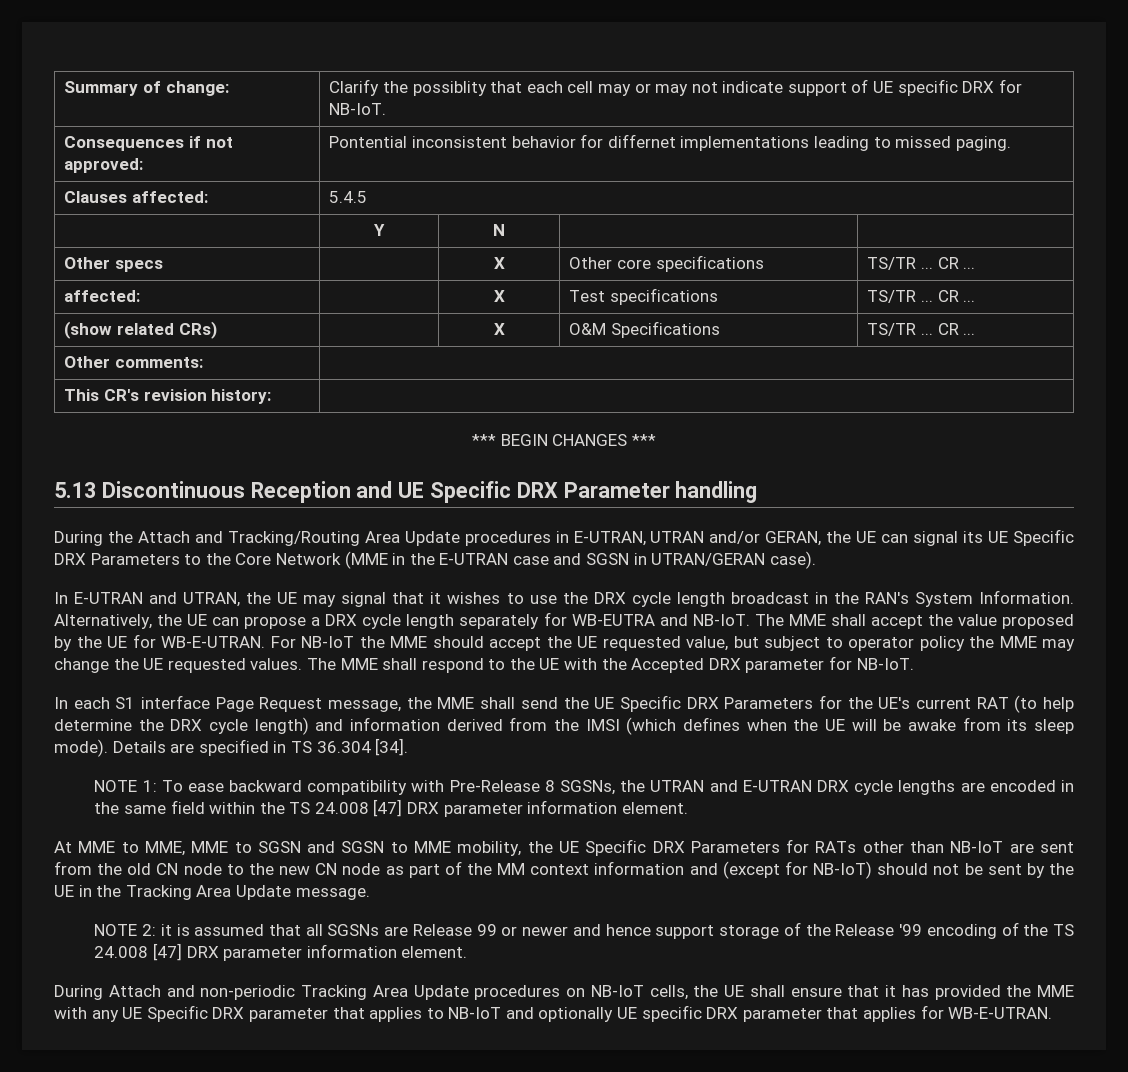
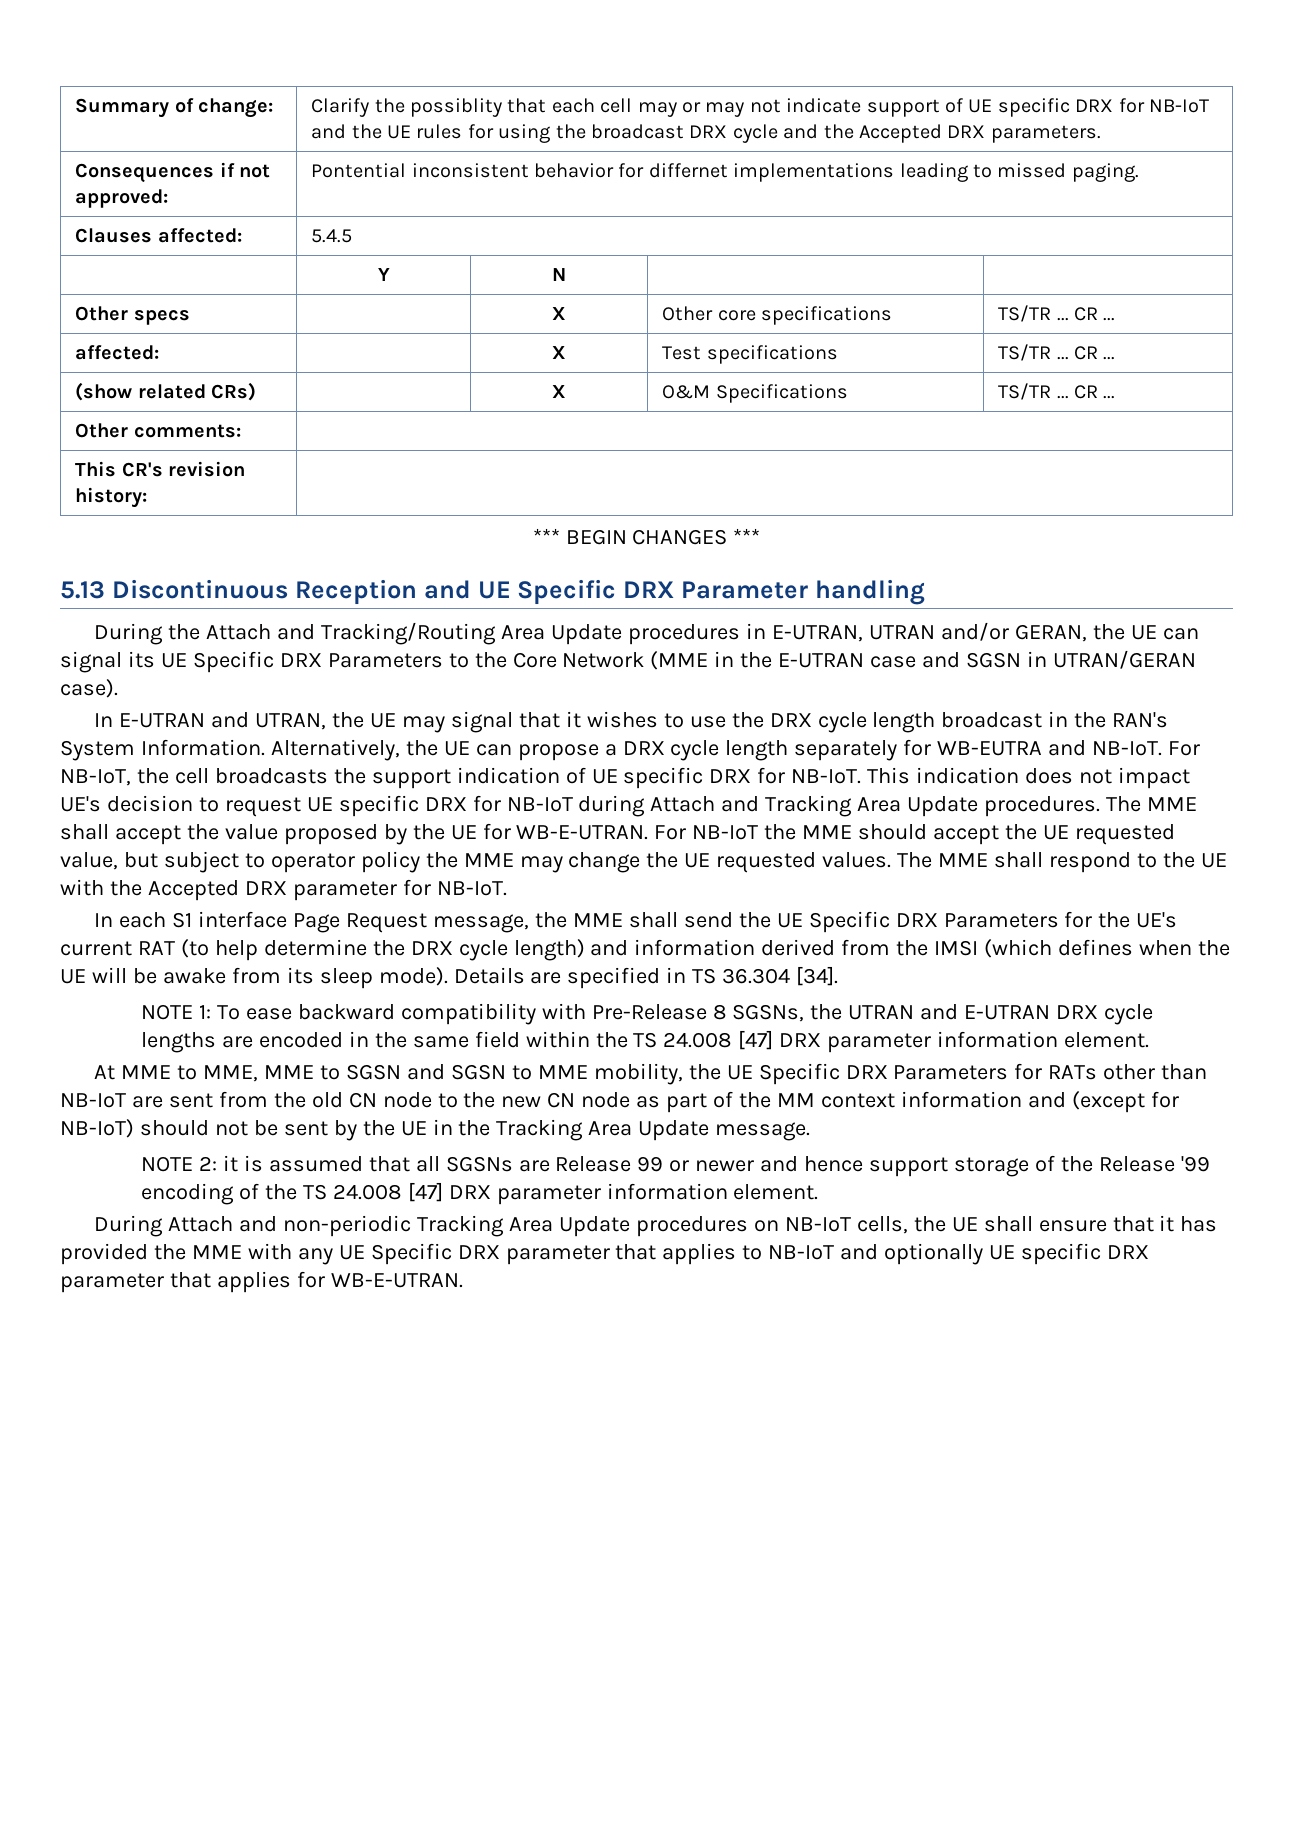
- Summary of change: | Clarify the possiblity that each cell may or may not indicate support of UE specific DRX for NB-IoT.
+ Summary of change: | Clarify the possiblity that each cell may or may not indicate support of UE specific DRX for NB-IoT and the UE rules for using the broadcast DRX cycle and the Accepted DRX parameters.
+ For NB-IoT, the cell broadcasts the support indication of UE specific DRX for NB-IoT. This indication does not impact UE's decision to request UE specific DRX for NB-IoT during Attach and Tracking Area Update procedures.

